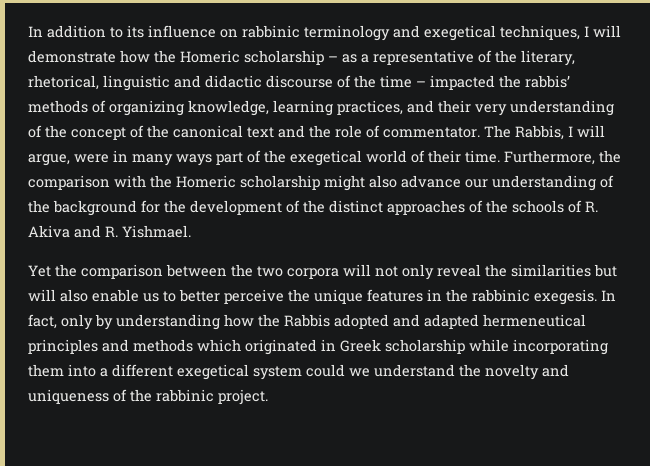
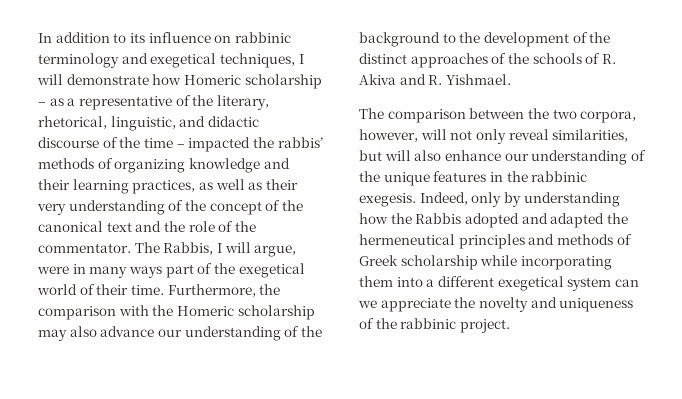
- In addition to its influence on rabbinic terminology and exegetical techniques, I will demonstrate how the Homeric scholarship – as a representative of the literary, rhetorical, linguistic and didactic discourse of the time – impacted the rabbis’ methods of organizing knowledge, learning practices, and their very understanding of the concept of the canonical text and the role of commentator.
+ In addition to its influence on rabbinic terminology and exegetical techniques, I will demonstrate how Homeric scholarship – as a representative of the literary, rhetorical, linguistic, and didactic discourse of the time – impacted the rabbis’ methods of organizing knowledge and their learning practices, as well as their very understanding of the concept of the canonical text and the role of the commentator.
- Furthermore, the comparison with the Homeric scholarship might also advance our understanding of the background for the development of the distinct approaches of the schools of R. Akiva and R. Yishmael.
+ Furthermore, the comparison with the Homeric scholarship may also advance our understanding of the background to the development of the distinct approaches of the schools of R. Akiva and R. Yishmael.
- Yet the comparison between the two corpora will not only reveal the similarities but will also enable us to better perceive the unique features in the rabbinic exegesis.
+ The comparison between the two corpora, however, will not only reveal similarities, but will also enhance our understanding of the unique features in the rabbinic exegesis.
- In fact, only by understanding how the Rabbis adopted and adapted hermeneutical principles and methods which originated in Greek scholarship while incorporating them into a different exegetical system could we understand the novelty and uniqueness of the rabbinic project.
+ Indeed, only by understanding how the Rabbis adopted and adapted the hermeneutical principles and methods of Greek scholarship while incorporating them into a different exegetical system can we appreciate the novelty and uniqueness of the rabbinic project.

